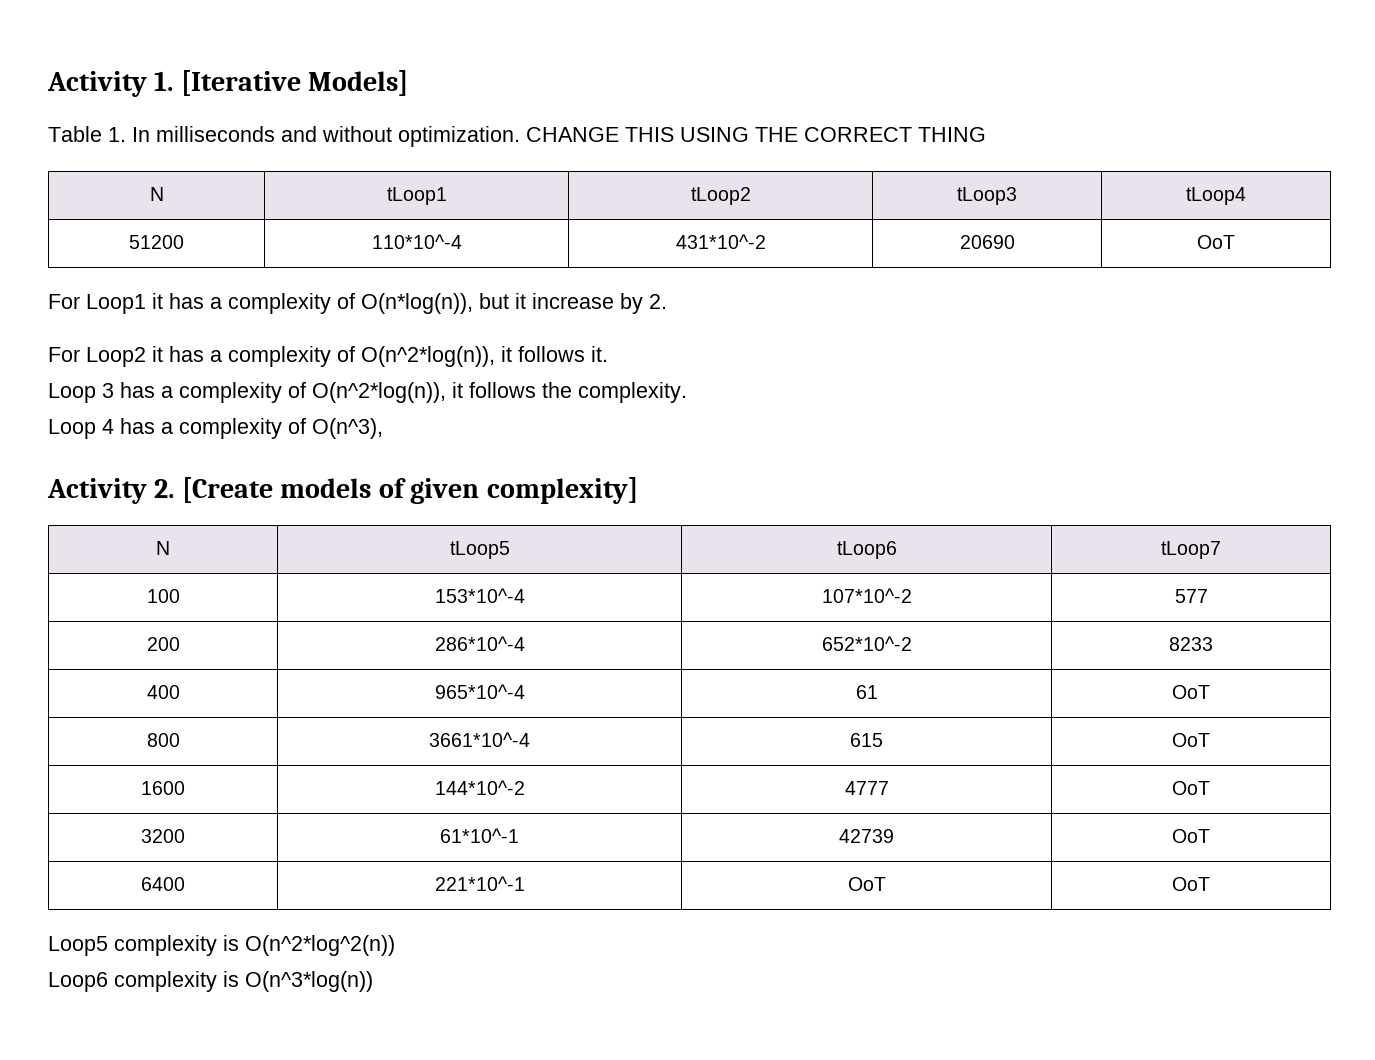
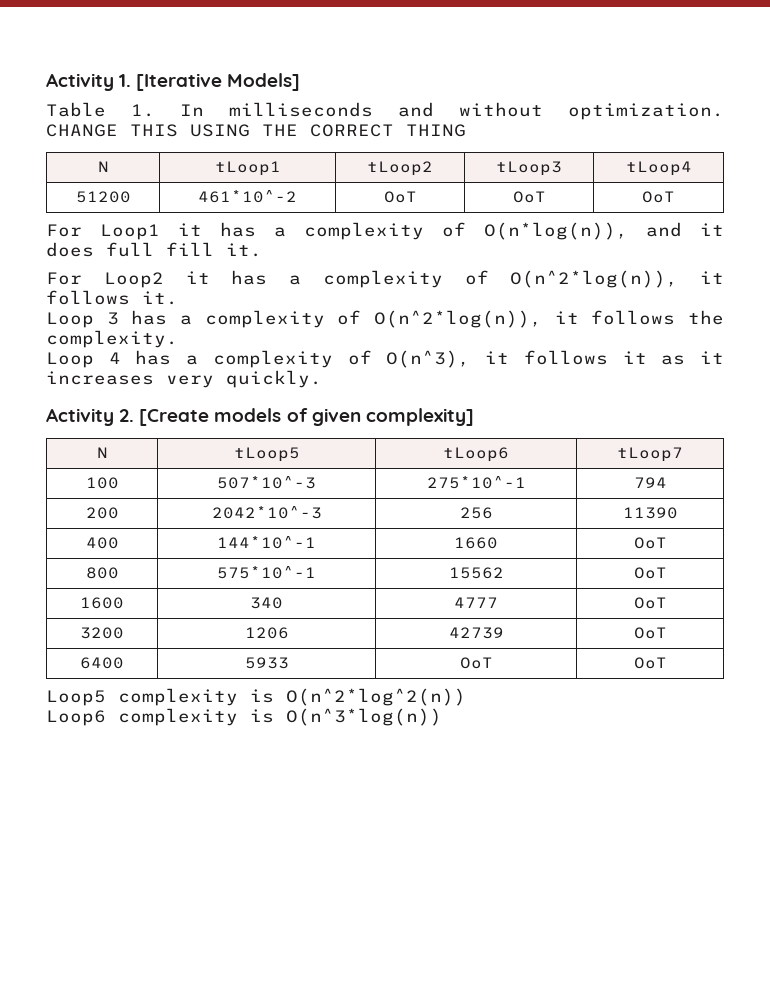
- 51200 | 110*10^-4 | 431*10^-2 | 20690 | OoT
+ 51200 | 461*10^-2 | OoT | OoT | OoT
- For Loop1 it has a complexity of O(n*log(n)), but it increase by 2.
+ For Loop1 it has a complexity of O(n*log(n)), and it does full fill it.
- Loop 4 has a complexity of O(n^3),
+ Loop 4 has a complexity of O(n^3), it follows it as it increases very quickly.
- 100 | 153*10^-4 | 107*10^-2 | 577
- 200 | 286*10^-4 | 652*10^-2 | 8233
+ 100 | 507*10^-3 | 275*10^-1 | 794
+ 200 | 2042*10^-3 | 256 | 11390
- 400 | 965*10^-4 | 61 | OoT
+ 400 | 144*10^-1 | 1660 | OoT
- 800 | 3661*10^-4 | 615 | OoT
+ 800 | 575*10^-1 | 15562 | OoT
- 1600 | 144*10^-2 | 4777 | OoT
+ 1600 | 340 | 4777 | OoT
- 3200 | 61*10^-1 | 42739 | OoT
+ 3200 | 1206 | 42739 | OoT
- 6400 | 221*10^-1 | OoT | OoT
+ 6400 | 5933 | OoT | OoT

